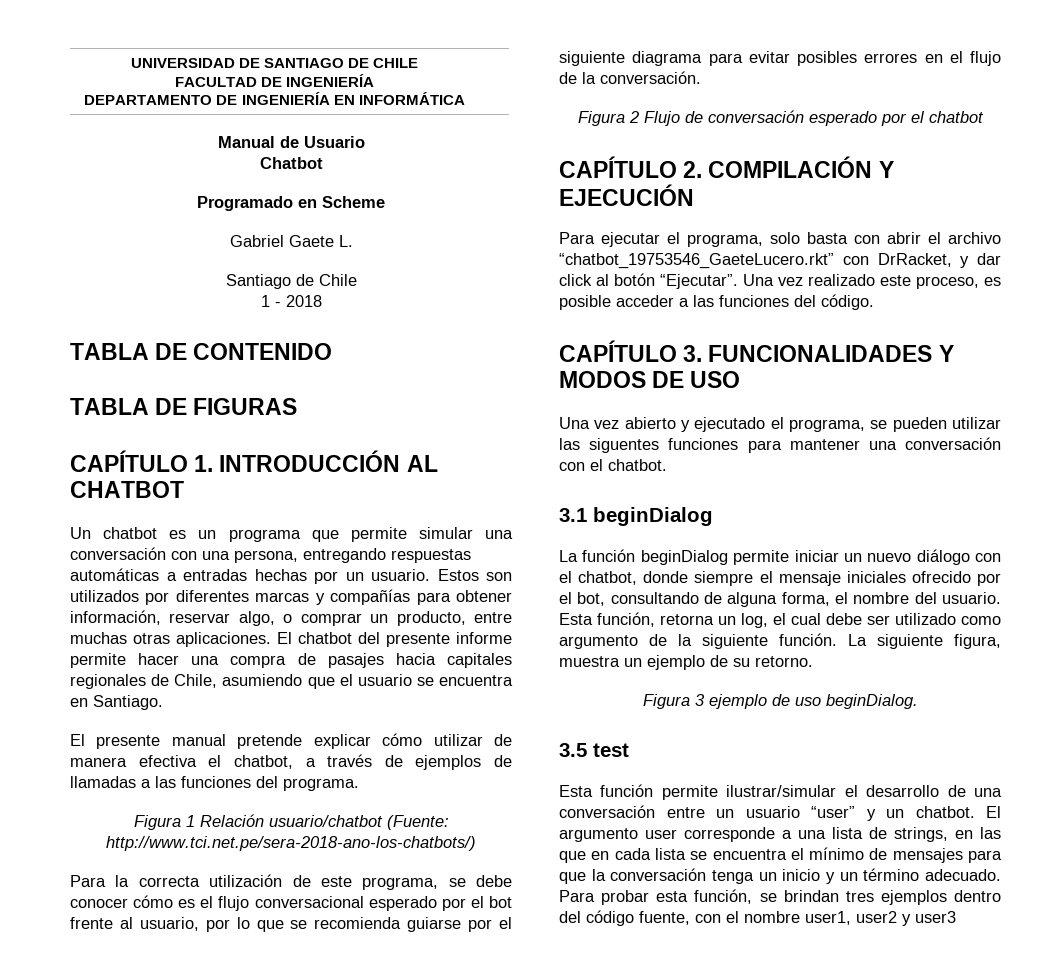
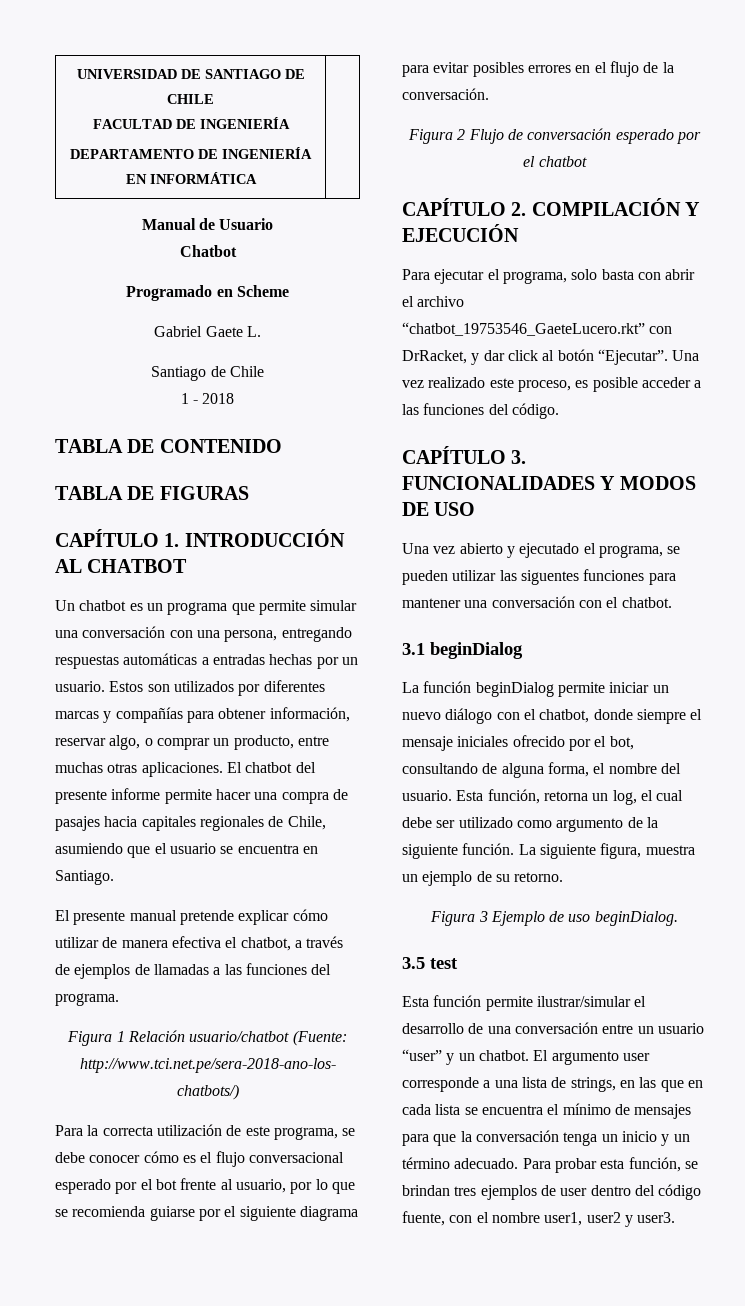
- Figura 3 ejemplo de uso beginDialog.
+ Figura 3 Ejemplo de uso beginDialog.
- Para probar esta función, se brindan tres ejemplos dentro del código fuente, con el nombre user1, user2 y user3
+ Para probar esta función, se brindan tres ejemplos de user dentro del código fuente, con el nombre user1, user2 y user3.

